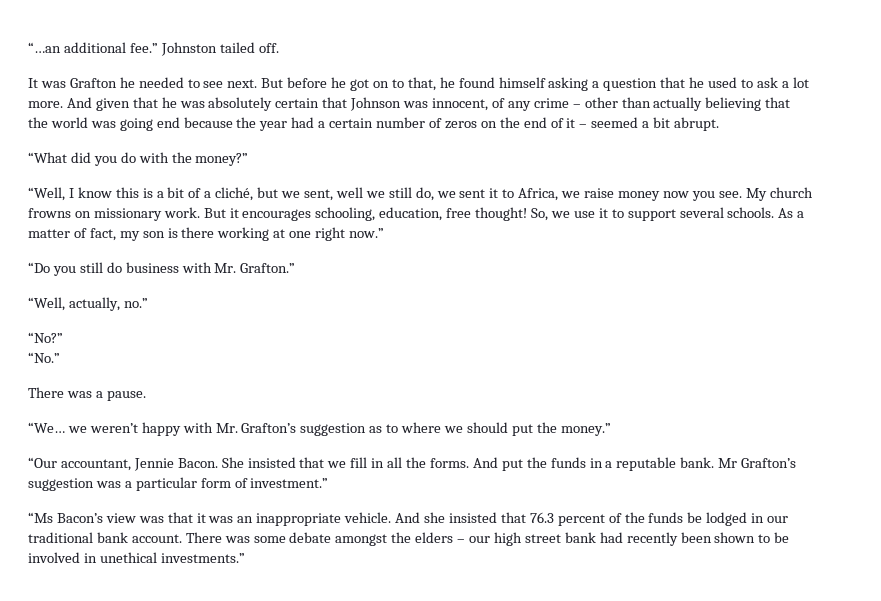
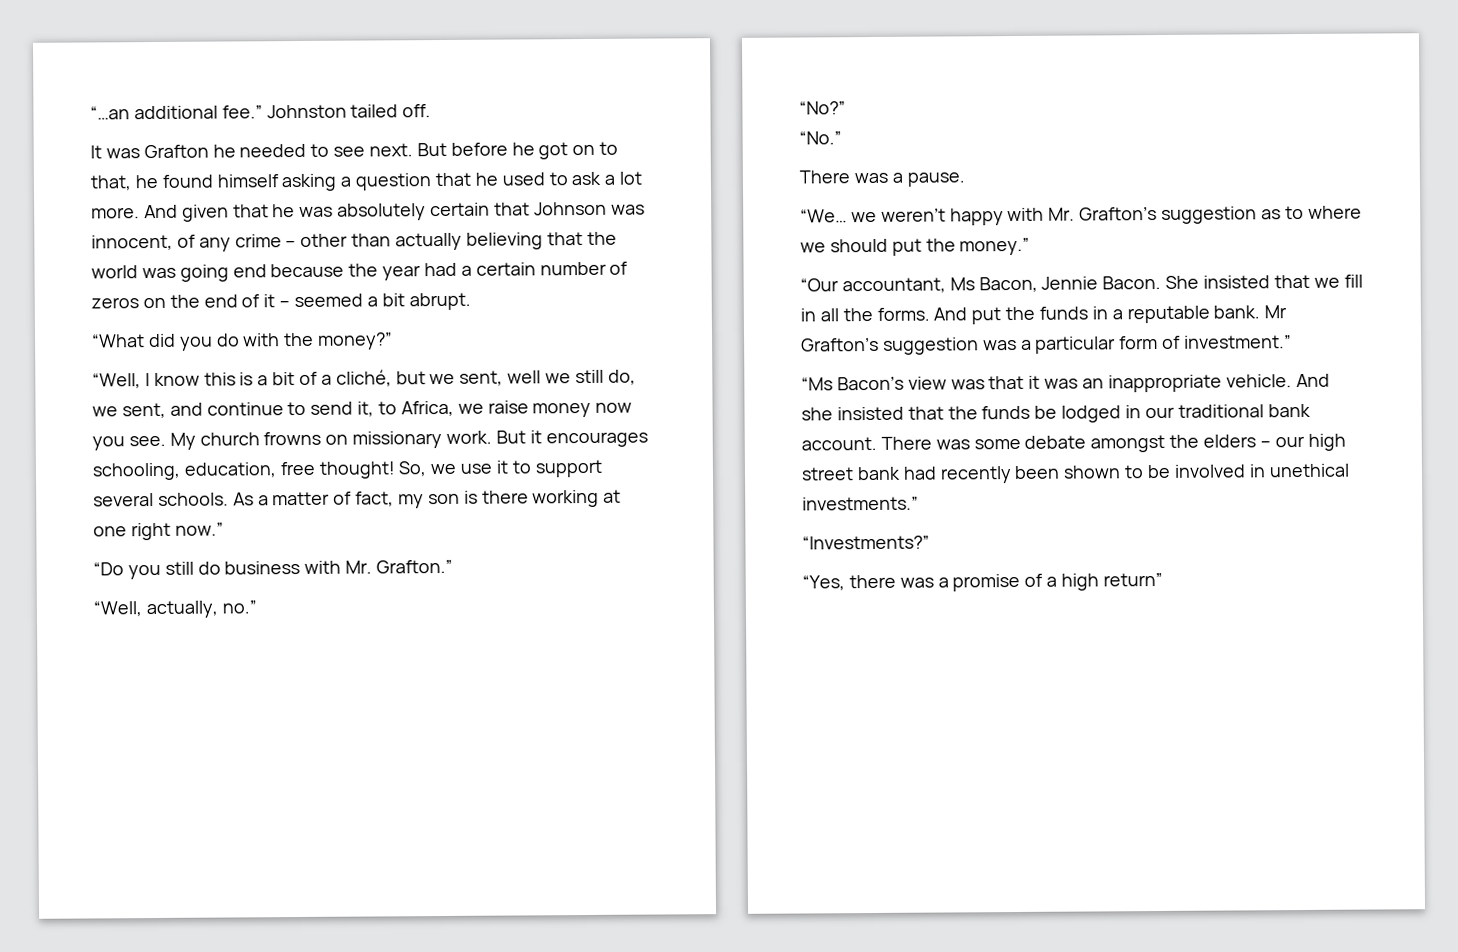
- “Well, I know this is a bit of a cliché, but we sent, well we still do, we sent it to Africa, we raise money now you see.
+ “Well, I know this is a bit of a cliché, but we sent, well we still do, we sent, and continue to send it, to Africa, we raise money now you see.
- “Our accountant, Jennie Bacon.
+ “Our accountant, Ms Bacon, Jennie Bacon.
- And she insisted that 76.3 percent of the funds be lodged in our traditional bank account.
+ And she insisted that the funds be lodged in our traditional bank account.
+ “Investments?”
+ “Yes, there was a promise of a high return”

